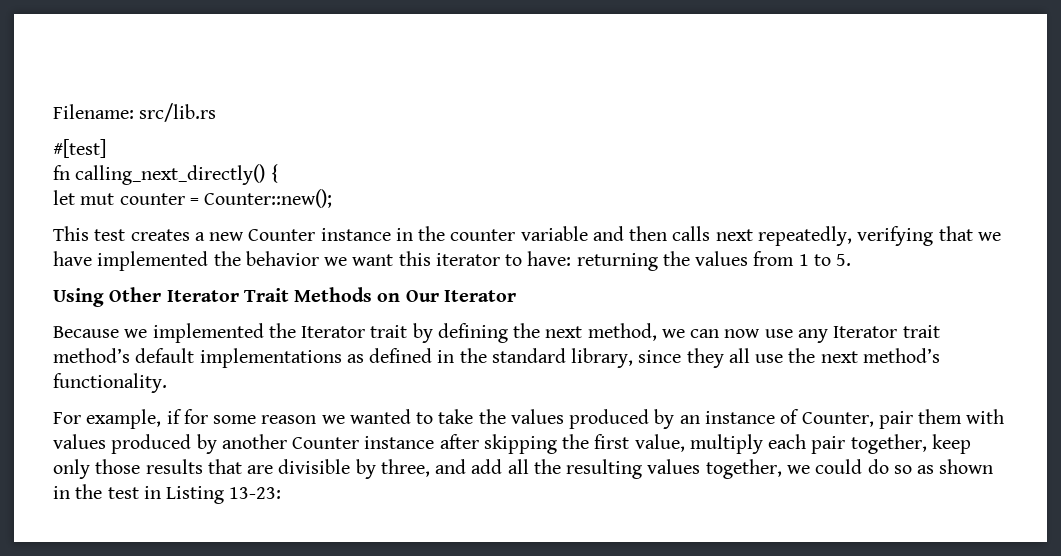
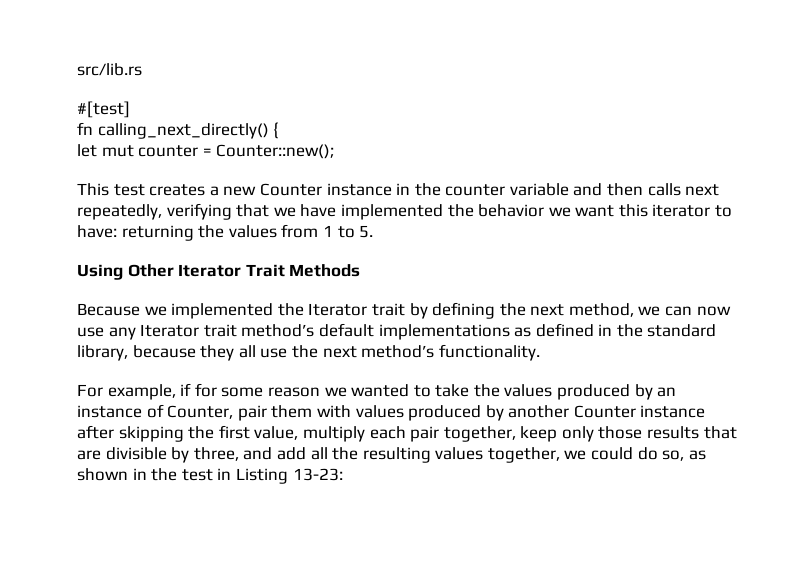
- Filename: src/lib.rs
+ src/lib.rs
- Using Other Iterator Trait Methods on Our Iterator
+ Using Other Iterator Trait Methods
- Because we implemented the Iterator trait by defining the next method, we can now use any Iterator trait method’s default implementations as defined in the standard library, since they all use the next method’s functionality.
+ Because we implemented the Iterator trait by defining the next method, we can now use any Iterator trait method’s default implementations as defined in the standard library, because they all use the next method’s functionality.
- For example, if for some reason we wanted to take the values produced by an instance of Counter, pair them with values produced by another Counter instance after skipping the first value, multiply each pair together, keep only those results that are divisible by three, and add all the resulting values together, we could do so as shown in the test in Listing 13-23:
+ For example, if for some reason we wanted to take the values produced by an instance of Counter, pair them with values produced by another Counter instance after skipping the first value, multiply each pair together, keep only those results that are divisible by three, and add all the resulting values together, we could do so, as shown in the test in Listing 13-23:

